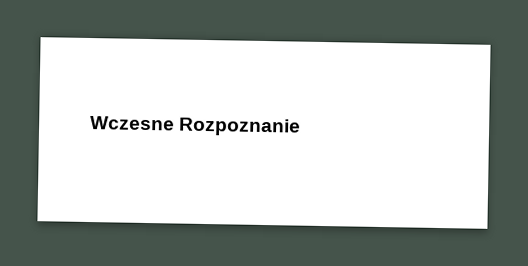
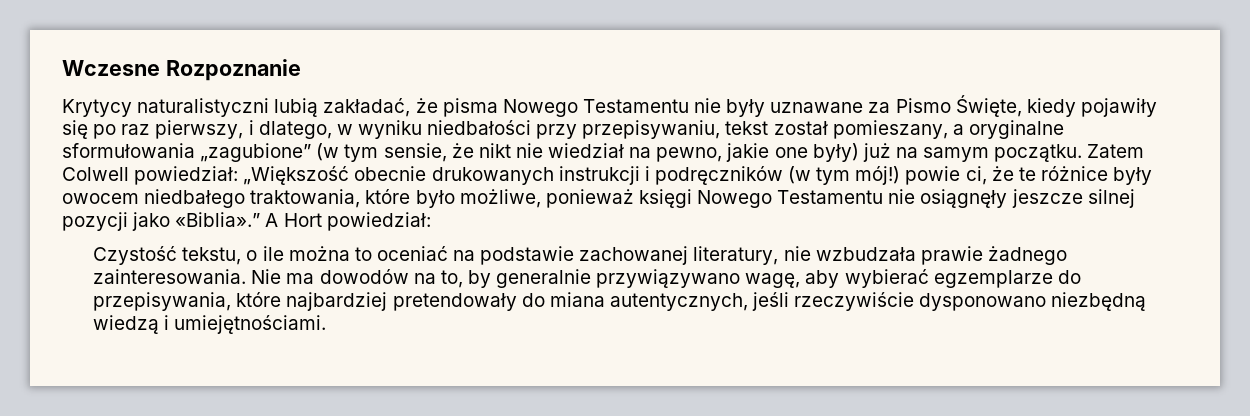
+ Krytycy naturalistyczni lubią zakładać, że pisma Nowego Testamentu nie były uznawane za Pismo Święte, kiedy pojawiły się po raz pierwszy, i dlatego, w wyniku niedbałości przy przepisywaniu, tekst został pomieszany, a oryginalne sformułowania „zagubione” (w tym sensie, że nikt nie wiedział na pewno, jakie one były) już na samym początku. Zatem Colwell powiedział: „Większość obecnie drukowanych instrukcji i podręczników (w tym mój!) powie ci, że te różnice były owocem niedbałego traktowania, które było możliwe, ponieważ księgi Nowego Testamentu nie osiągnęły jeszcze silnej pozycji jako «Biblia».” A Hort powiedział:
+ Czystość tekstu, o ile można to oceniać na podstawie zachowanej literatury, nie wzbudzała prawie żadnego zainteresowania. Nie ma dowodów na to, by generalnie przywiązywano wagę, aby wybierać egzemplarze do przepisywania, które najbardziej pretendowały do miana autentycznych, jeśli rzeczywiście dysponowano niezbędną wiedzą i umiejętnościami.

